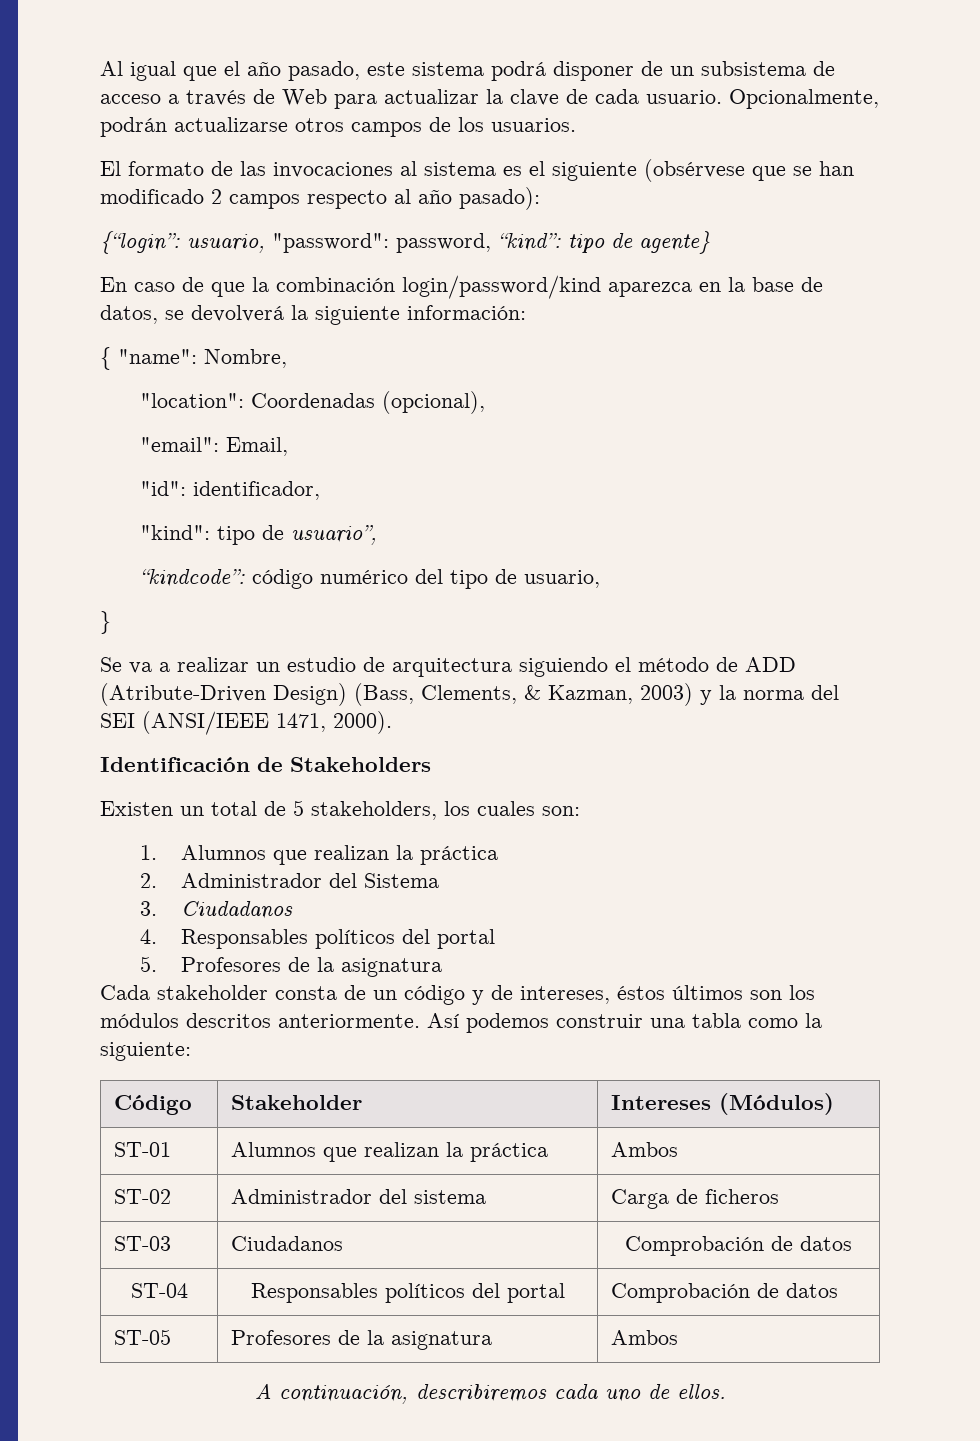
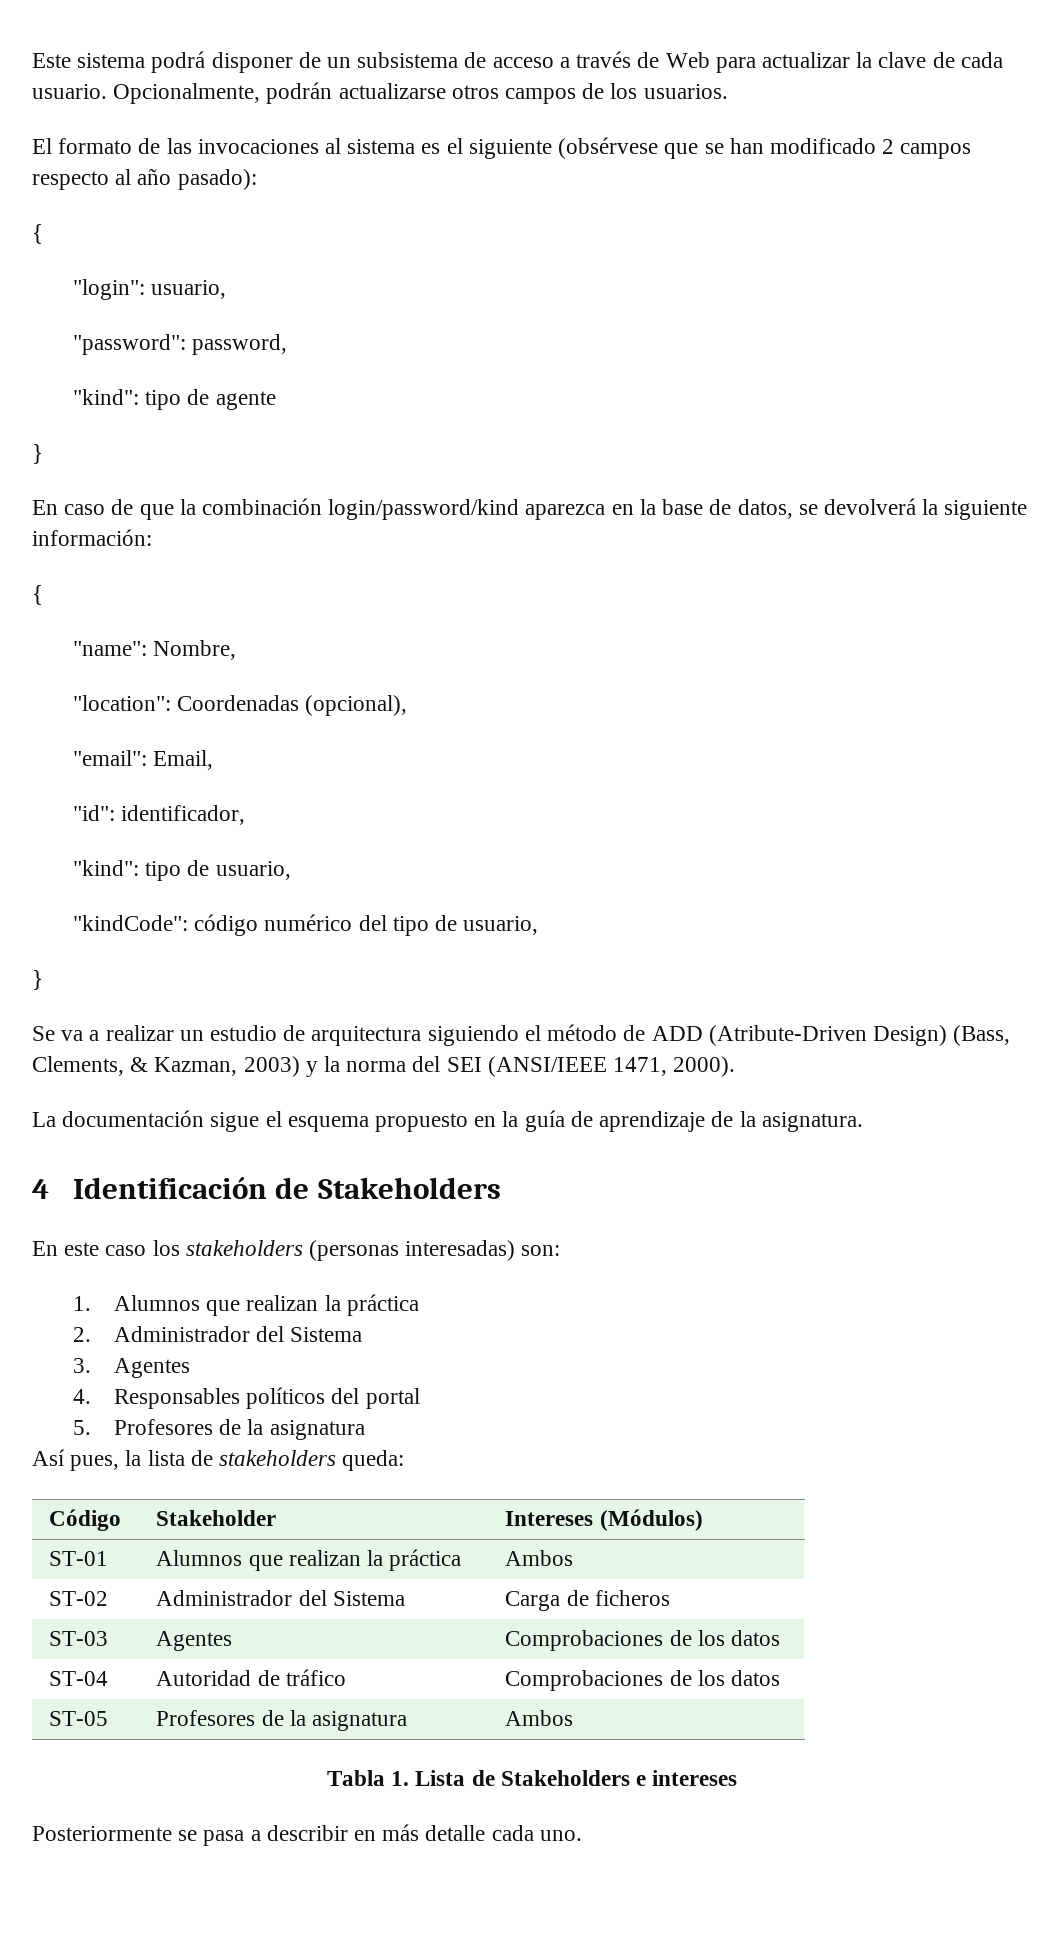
- Al igual que el año pasado, este sistema podrá disponer de un subsistema de acceso a través de Web para actualizar la clave de cada usuario.
+ Este sistema podrá disponer de un subsistema de acceso a través de Web para actualizar la clave de cada usuario.
  El formato de las invocaciones al sistema es el siguiente (obsérvese que se han modificado 2 campos respecto al año pasado):
- {“login”: usuario, "password": password, “kind”: tipo de agente}
+ {
+ "login": usuario,
+ "password": password,
+ "kind": tipo de agente
+ }
  En caso de que la combinación login/password/kind aparezca en la base de datos, se devolverá la siguiente información:
- { "name": Nombre,
+ {
+ "name": Nombre,
- "kind": tipo de usuario”,
- “kindcode”: código numérico del tipo de usuario,
+ "kind": tipo de usuario,
+ "kindCode": código numérico del tipo de usuario,
- Identificación de Stakeholders
- Existen un total de 5 stakeholders, los cuales son:
+ La documentación sigue el esquema propuesto en la guía de aprendizaje de la asignatura.
+ 4 Identificación de Stakeholders
+ En este caso los stakeholders (personas interesadas) son:
- 3. Ciudadanos
+ 3. Agentes
- Cada stakeholder consta de un código y de intereses, éstos últimos son los módulos descritos anteriormente. Así podemos construir una tabla como la siguiente:
+ Así pues, la lista de stakeholders queda:
- ST-02 | Administrador del sistema | Carga de ficheros
+ ST-02 | Administrador del Sistema | Carga de ficheros
- ST-03 | Ciudadanos | Comprobación de datos
- ST-04 | Responsables políticos del portal | Comprobación de datos
+ ST-03 | Agentes | Comprobaciones de los datos
+ ST-04 | Autoridad de tráfico | Comprobaciones de los datos
- A continuación, describiremos cada uno de ellos.
+ Tabla 1. Lista de Stakeholders e intereses
+ Posteriormente se pasa a describir en más detalle cada uno.

